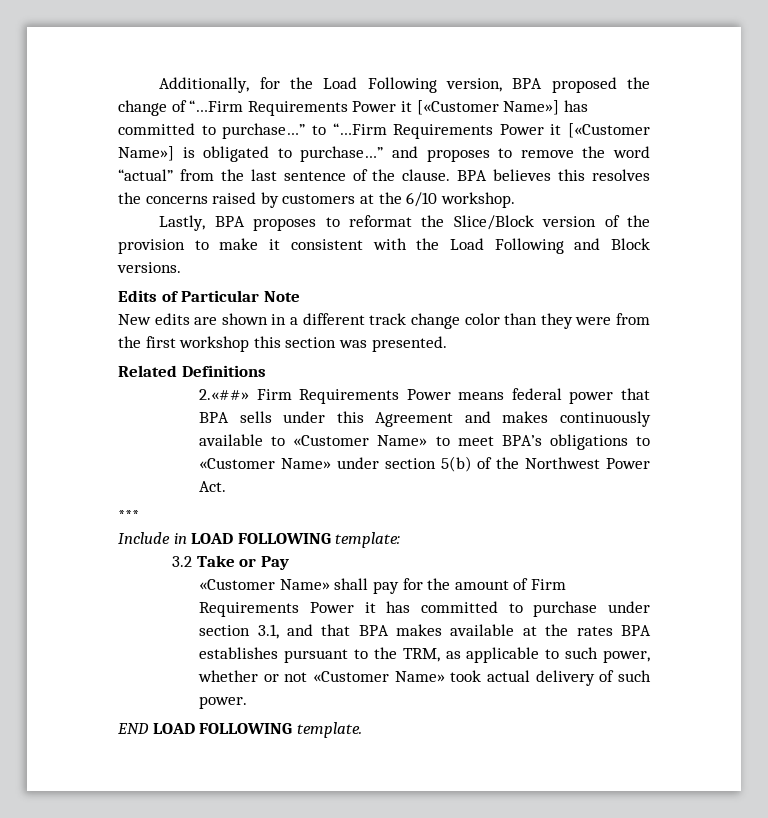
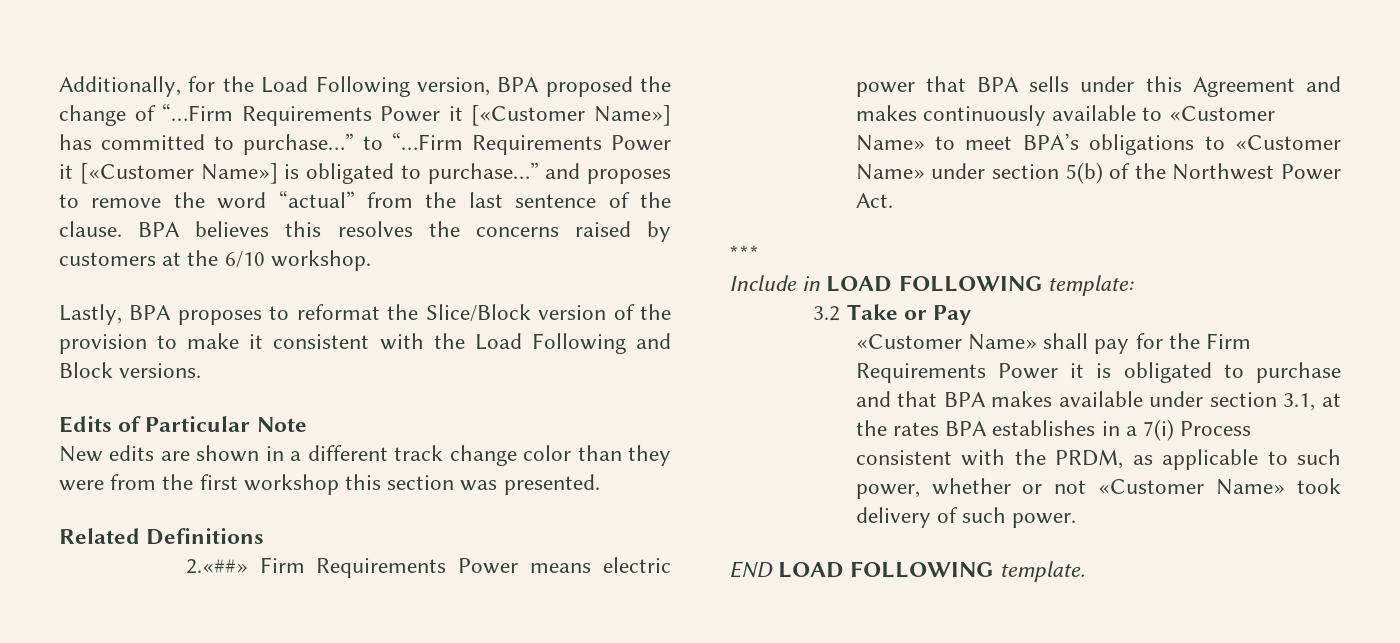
- 2.«##» Firm Requirements Power means federal power that BPA sells under this Agreement and makes continuously available to «Customer Name» to meet BPA’s obligations to «Customer Name» under section 5(b) of the Northwest Power Act.
+ 2.«##» Firm Requirements Power means electric power that BPA sells under this Agreement and makes continuously available to «Customer Name» to meet BPA’s obligations to «Customer Name» under section 5(b) of the Northwest Power Act.
- «Customer Name» shall pay for the amount of Firm Requirements Power it has committed to purchase under section 3.1, and that BPA makes available at the rates BPA establishes pursuant to the TRM, as applicable to such power, whether or not «Customer Name» took actual delivery of such power.
+ «Customer Name» shall pay for the Firm Requirements Power it is obligated to purchase and that BPA makes available under section 3.1, at the rates BPA establishes in a 7(i) Process consistent with the PRDM, as applicable to such power, whether or not «Customer Name» took delivery of such power.

